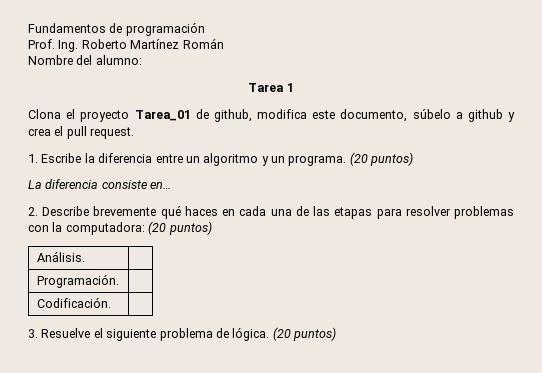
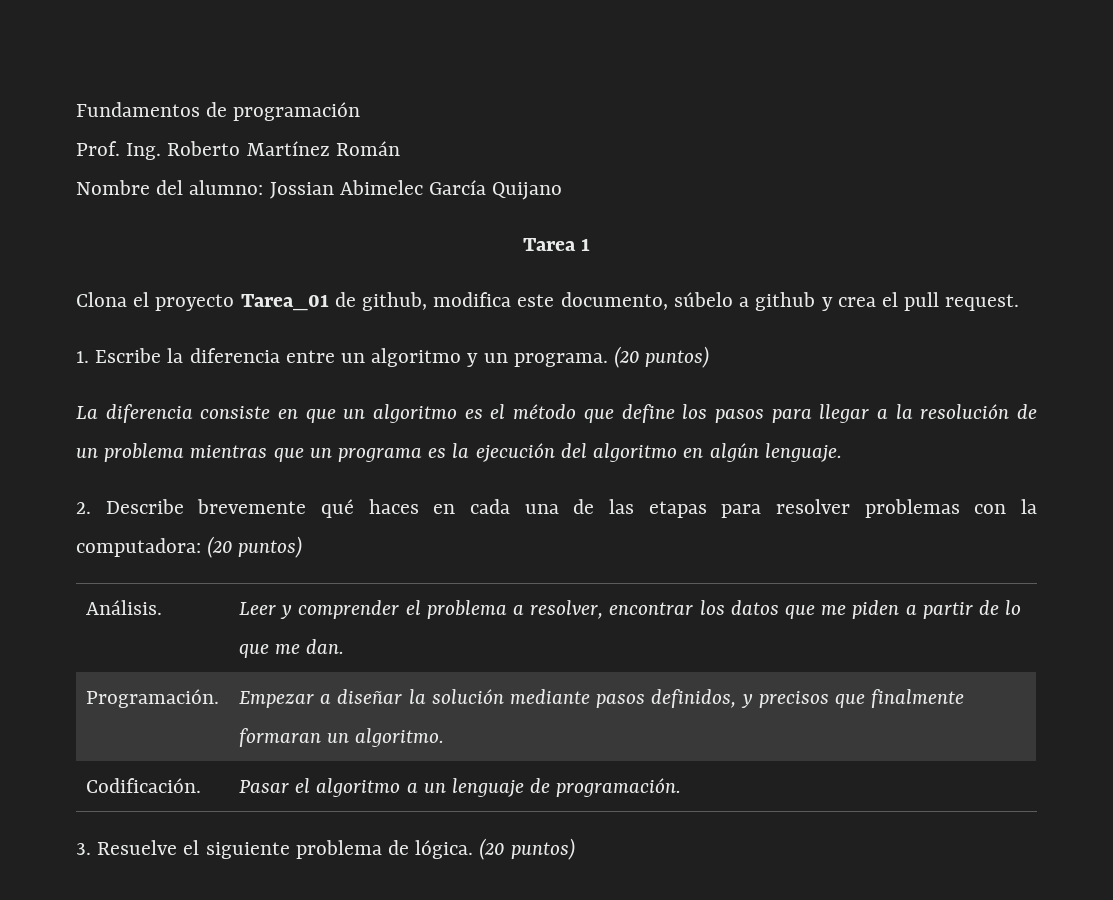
- Nombre del alumno:
+ Nombre del alumno: Jossian Abimelec García Quijano
- La diferencia consiste en…
+ La diferencia consiste en que un algoritmo es el método que define los pasos para llegar a la resolución de un problema mientras que un programa es la ejecución del algoritmo en algún lenguaje.
- Análisis. |
- Programación. |
- Codificación. |
+ Análisis. | Leer y comprender el problema a resolver, encontrar los datos que me piden a partir de lo que me dan.
+ Programación. | Empezar a diseñar la solución mediante pasos definidos, y precisos que finalmente formaran un algoritmo.
+ Codificación. | Pasar el algoritmo a un lenguaje de programación.

